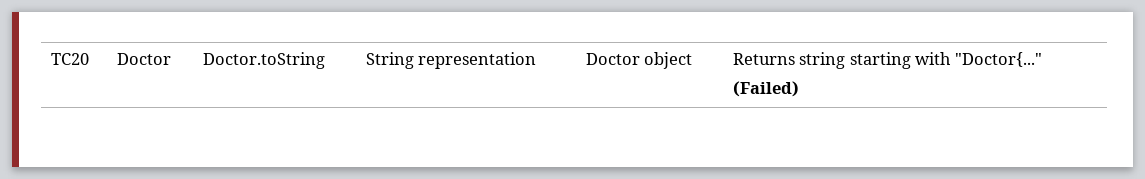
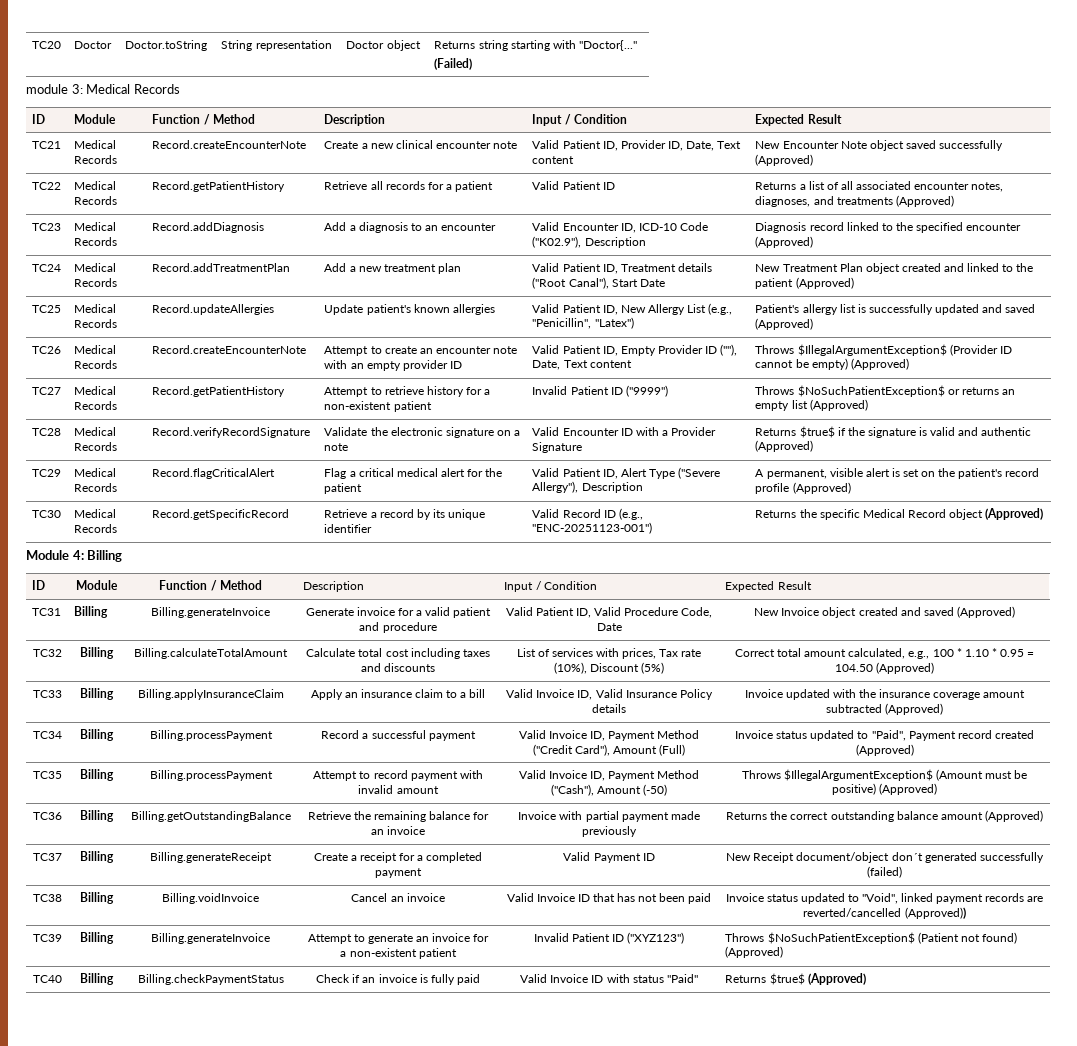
+ module 3: Medical Records
+ ID | Module | Function / Method | Description | Input / Condition | Expected Result
+ TC21 | Medical Records | Record.createEncounterNote | Create a new clinical encounter note | Valid Patient ID, Provider ID, Date, Text content | New Encounter Note object saved successfully (Approved)
+ TC22 | Medical Records | Record.getPatientHistory | Retrieve all records for a patient | Valid Patient ID | Returns a list of all associated encounter notes, diagnoses, and treatments (Approved)
+ TC23 | Medical Records | Record.addDiagnosis | Add a diagnosis to an encounter | Valid Encounter ID, ICD-10 Code ("K02.9"), Description | Diagnosis record linked to the specified encounter (Approved)
+ TC24 | Medical Records | Record.addTreatmentPlan | Add a new treatment plan | Valid Patient ID, Treatment details ("Root Canal"), Start Date | New Treatment Plan object created and linked to the patient (Approved)
+ TC25 | Medical Records | Record.updateAllergies | Update patient's known allergies | Valid Patient ID, New Allergy List (e.g., "Penicillin", "Latex") | Patient's allergy list is successfully updated and saved (Approved)
+ TC26 | Medical Records | Record.createEncounterNote | Attempt to create an encounter note with an empty provider ID | Valid Patient ID, Empty Provider ID (""), Date, Text content | Throws $IllegalArgumentException$ (Provider ID cannot be empty) (Approved)
+ TC27 | Medical Records | Record.getPatientHistory | Attempt to retrieve history for a non-existent patient | Invalid Patient ID ("9999") | Throws $NoSuchPatientException$ or returns an empty list (Approved)
+ TC28 | Medical Records | Record.verifyRecordSignature | Validate the electronic signature on a note | Valid Encounter ID with a Provider Signature | Returns $true$ if the signature is valid and authentic (Approved)
+ TC29 | Medical Records | Record.flagCriticalAlert | Flag a critical medical alert for the patient | Valid Patient ID, Alert Type ("Severe Allergy"), Description | A permanent, visible alert is set on the patient's record profile (Approved)
+ TC30 | Medical Records | Record.getSpecificRecord | Retrieve a record by its unique identifier | Valid Record ID (e.g., "ENC-20251123-001") | Returns the specific Medical Record object (Approved)
+ Module 4: Billing
+ ID | Module | Function / Method | Description | Input / Condition | Expected Result
+ TC31 | Billing | Billing.generateInvoice | Generate invoice for a valid patient and procedure | Valid Patient ID, Valid Procedure Code, Date | New Invoice object created and saved (Approved)
+ TC32 | Billing | Billing.calculateTotalAmount | Calculate total cost including taxes and discounts | List of services with prices, Tax rate (10%), Discount (5%) | Correct total amount calculated, e.g., 100 * 1.10 * 0.95 = 104.50 (Approved)
+ TC33 | Billing | Billing.applyInsuranceClaim | Apply an insurance claim to a bill | Valid Invoice ID, Valid Insurance Policy details | Invoice updated with the insurance coverage amount subtracted (Approved)
+ TC34 | Billing | Billing.processPayment | Record a successful payment | Valid Invoice ID, Payment Method ("Credit Card"), Amount (Full) | Invoice status updated to "Paid", Payment record created (Approved)
+ TC35 | Billing | Billing.processPayment | Attempt to record payment with invalid amount | Valid Invoice ID, Payment Method ("Cash"), Amount (-50) | Throws $IllegalArgumentException$ (Amount must be positive) (Approved)
+ TC36 | Billing | Billing.getOutstandingBalance | Retrieve the remaining balance for an invoice | Invoice with partial payment made previously | Returns the correct outstanding balance amount (Approved)
+ TC37 | Billing | Billing.generateReceipt | Create a receipt for a completed payment | Valid Payment ID | New Receipt document/object don´t generated successfully (failed)
+ TC38 | Billing | Billing.voidInvoice | Cancel an invoice | Valid Invoice ID that has not been paid | Invoice status updated to "Void", linked payment records are reverted/cancelled (Approved))
+ TC39 | Billing | Billing.generateInvoice | Attempt to generate an invoice for a non-existent patient | Invalid Patient ID ("XYZ123") | Throws $NoSuchPatientException$ (Patient not found) (Approved)
+ TC40 | Billing | Billing.checkPaymentStatus | Check if an invoice is fully paid | Valid Invoice ID with status "Paid" | Returns $true$ (Approved)

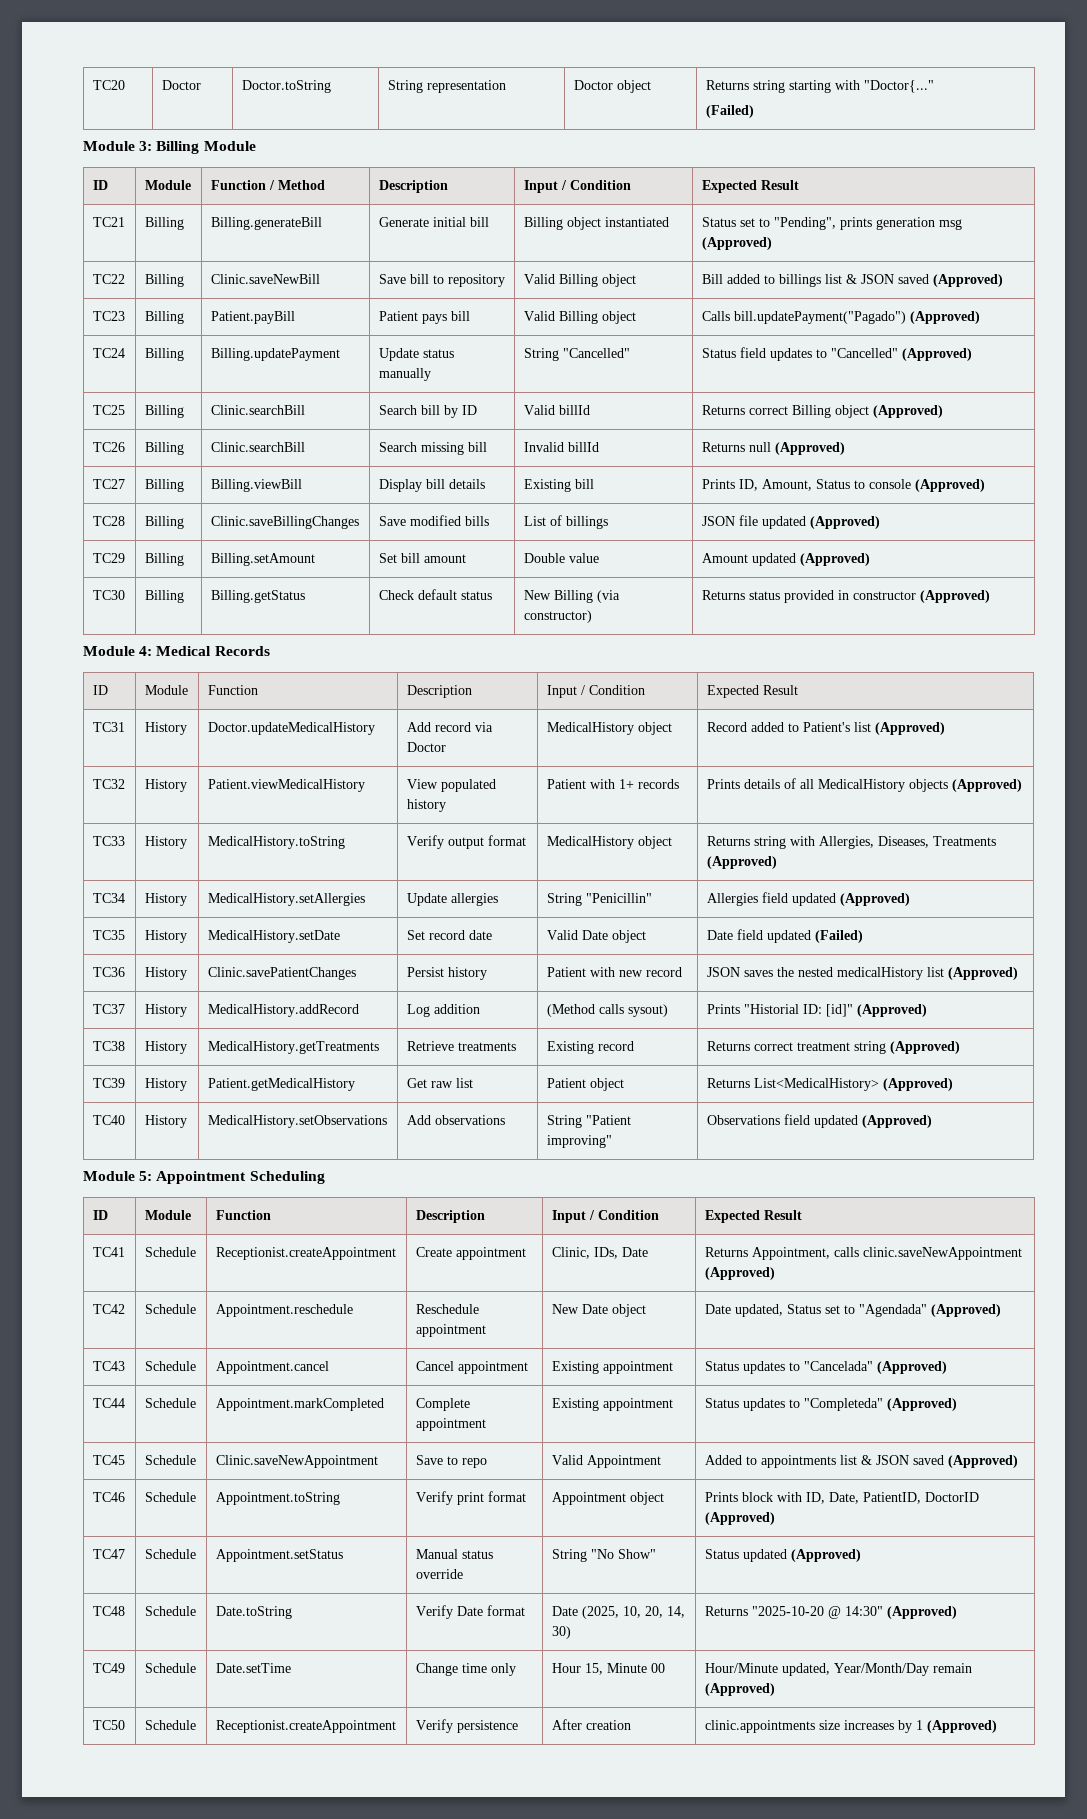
- module 3: Medical Records
+ Module 3: Billing Module
- TC21 | Medical Records | Record.createEncounterNote | Create a new clinical encounter note | Valid Patient ID, Provider ID, Date, Text content | New Encounter Note object saved successfully (Approved)
- TC22 | Medical Records | Record.getPatientHistory | Retrieve all records for a patient | Valid Patient ID | Returns a list of all associated encounter notes, diagnoses, and treatments (Approved)
- TC23 | Medical Records | Record.addDiagnosis | Add a diagnosis to an encounter | Valid Encounter ID, ICD-10 Code ("K02.9"), Description | Diagnosis record linked to the specified encounter (Approved)
- TC24 | Medical Records | Record.addTreatmentPlan | Add a new treatment plan | Valid Patient ID, Treatment details ("Root Canal"), Start Date | New Treatment Plan object created and linked to the patient (Approved)
- TC25 | Medical Records | Record.updateAllergies | Update patient's known allergies | Valid Patient ID, New Allergy List (e.g., "Penicillin", "Latex") | Patient's allergy list is successfully updated and saved (Approved)
- TC26 | Medical Records | Record.createEncounterNote | Attempt to create an encounter note with an empty provider ID | Valid Patient ID, Empty Provider ID (""), Date, Text content | Throws $IllegalArgumentException$ (Provider ID cannot be empty) (Approved)
- TC27 | Medical Records | Record.getPatientHistory | Attempt to retrieve history for a non-existent patient | Invalid Patient ID ("9999") | Throws $NoSuchPatientException$ or returns an empty list (Approved)
- TC28 | Medical Records | Record.verifyRecordSignature | Validate the electronic signature on a note | Valid Encounter ID with a Provider Signature | Returns $true$ if the signature is valid and authentic (Approved)
- TC29 | Medical Records | Record.flagCriticalAlert | Flag a critical medical alert for the patient | Valid Patient ID, Alert Type ("Severe Allergy"), Description | A permanent, visible alert is set on the patient's record profile (Approved)
- TC30 | Medical Records | Record.getSpecificRecord | Retrieve a record by its unique identifier | Valid Record ID (e.g., "ENC-20251123-001") | Returns the specific Medical Record object (Approved)
+ TC21 | Billing | Billing.generateBill | Generate initial bill | Billing object instantiated | Status set to "Pending", prints generation msg (Approved)
+ TC22 | Billing | Clinic.saveNewBill | Save bill to repository | Valid Billing object | Bill added to billings list & JSON saved (Approved)
+ TC23 | Billing | Patient.payBill | Patient pays bill | Valid Billing object | Calls bill.updatePayment("Pagado") (Approved)
+ TC24 | Billing | Billing.updatePayment | Update status manually | String "Cancelled" | Status field updates to "Cancelled" (Approved)
+ TC25 | Billing | Clinic.searchBill | Search bill by ID | Valid billId | Returns correct Billing object (Approved)
+ TC26 | Billing | Clinic.searchBill | Search missing bill | Invalid billId | Returns null (Approved)
+ TC27 | Billing | Billing.viewBill | Display bill details | Existing bill | Prints ID, Amount, Status to console (Approved)
+ TC28 | Billing | Clinic.saveBillingChanges | Save modified bills | List of billings | JSON file updated (Approved)
+ TC29 | Billing | Billing.setAmount | Set bill amount | Double value | Amount updated (Approved)
+ TC30 | Billing | Billing.getStatus | Check default status | New Billing (via constructor) | Returns status provided in constructor (Approved)
- Module 4: Billing
- ID | Module | Function / Method | Description | Input / Condition | Expected Result
+ Module 4: Medical Records
+ ID | Module | Function | Description | Input / Condition | Expected Result
- TC31 | Billing | Billing.generateInvoice | Generate invoice for a valid patient and procedure | Valid Patient ID, Valid Procedure Code, Date | New Invoice object created and saved (Approved)
- TC32 | Billing | Billing.calculateTotalAmount | Calculate total cost including taxes and discounts | List of services with prices, Tax rate (10%), Discount (5%) | Correct total amount calculated, e.g., 100 * 1.10 * 0.95 = 104.50 (Approved)
- TC33 | Billing | Billing.applyInsuranceClaim | Apply an insurance claim to a bill | Valid Invoice ID, Valid Insurance Policy details | Invoice updated with the insurance coverage amount subtracted (Approved)
- TC34 | Billing | Billing.processPayment | Record a successful payment | Valid Invoice ID, Payment Method ("Credit Card"), Amount (Full) | Invoice status updated to "Paid", Payment record created (Approved)
- TC35 | Billing | Billing.processPayment | Attempt to record payment with invalid amount | Valid Invoice ID, Payment Method ("Cash"), Amount (-50) | Throws $IllegalArgumentException$ (Amount must be positive) (Approved)
- TC36 | Billing | Billing.getOutstandingBalance | Retrieve the remaining balance for an invoice | Invoice with partial payment made previously | Returns the correct outstanding balance amount (Approved)
- TC37 | Billing | Billing.generateReceipt | Create a receipt for a completed payment | Valid Payment ID | New Receipt document/object don´t generated successfully (failed)
- TC38 | Billing | Billing.voidInvoice | Cancel an invoice | Valid Invoice ID that has not been paid | Invoice status updated to "Void", linked payment records are reverted/cancelled (Approved))
- TC39 | Billing | Billing.generateInvoice | Attempt to generate an invoice for a non-existent patient | Invalid Patient ID ("XYZ123") | Throws $NoSuchPatientException$ (Patient not found) (Approved)
- TC40 | Billing | Billing.checkPaymentStatus | Check if an invoice is fully paid | Valid Invoice ID with status "Paid" | Returns $true$ (Approved)
+ TC31 | History | Doctor.updateMedicalHistory | Add record via Doctor | MedicalHistory object | Record added to Patient's list (Approved)
+ TC32 | History | Patient.viewMedicalHistory | View populated history | Patient with 1+ records | Prints details of all MedicalHistory objects (Approved)
+ TC33 | History | MedicalHistory.toString | Verify output format | MedicalHistory object | Returns string with Allergies, Diseases, Treatments (Approved)
+ TC34 | History | MedicalHistory.setAllergies | Update allergies | String "Penicillin" | Allergies field updated (Approved)
+ TC35 | History | MedicalHistory.setDate | Set record date | Valid Date object | Date field updated (Failed)
+ TC36 | History | Clinic.savePatientChanges | Persist history | Patient with new record | JSON saves the nested medicalHistory list (Approved)
+ TC37 | History | MedicalHistory.addRecord | Log addition | (Method calls sysout) | Prints "Historial ID: [id]" (Approved)
+ TC38 | History | MedicalHistory.getTreatments | Retrieve treatments | Existing record | Returns correct treatment string (Approved)
+ TC39 | History | Patient.getMedicalHistory | Get raw list | Patient object | Returns List<MedicalHistory> (Approved)
+ TC40 | History | MedicalHistory.setObservations | Add observations | String "Patient improving" | Observations field updated (Approved)
+ Module 5: Appointment Scheduling
+ ID | Module | Function | Description | Input / Condition | Expected Result
+ TC41 | Schedule | Receptionist.createAppointment | Create appointment | Clinic, IDs, Date | Returns Appointment, calls clinic.saveNewAppointment (Approved)
+ TC42 | Schedule | Appointment.reschedule | Reschedule appointment | New Date object | Date updated, Status set to "Agendada" (Approved)
+ TC43 | Schedule | Appointment.cancel | Cancel appointment | Existing appointment | Status updates to "Cancelada" (Approved)
+ TC44 | Schedule | Appointment.markCompleted | Complete appointment | Existing appointment | Status updates to "Completeda" (Approved)
+ TC45 | Schedule | Clinic.saveNewAppointment | Save to repo | Valid Appointment | Added to appointments list & JSON saved (Approved)
+ TC46 | Schedule | Appointment.toString | Verify print format | Appointment object | Prints block with ID, Date, PatientID, DoctorID (Approved)
+ TC47 | Schedule | Appointment.setStatus | Manual status override | String "No Show" | Status updated (Approved)
+ TC48 | Schedule | Date.toString | Verify Date format | Date (2025, 10, 20, 14, 30) | Returns "2025-10-20 @ 14:30" (Approved)
+ TC49 | Schedule | Date.setTime | Change time only | Hour 15, Minute 00 | Hour/Minute updated, Year/Month/Day remain (Approved)
+ TC50 | Schedule | Receptionist.createAppointment | Verify persistence | After creation | clinic.appointments size increases by 1 (Approved)

